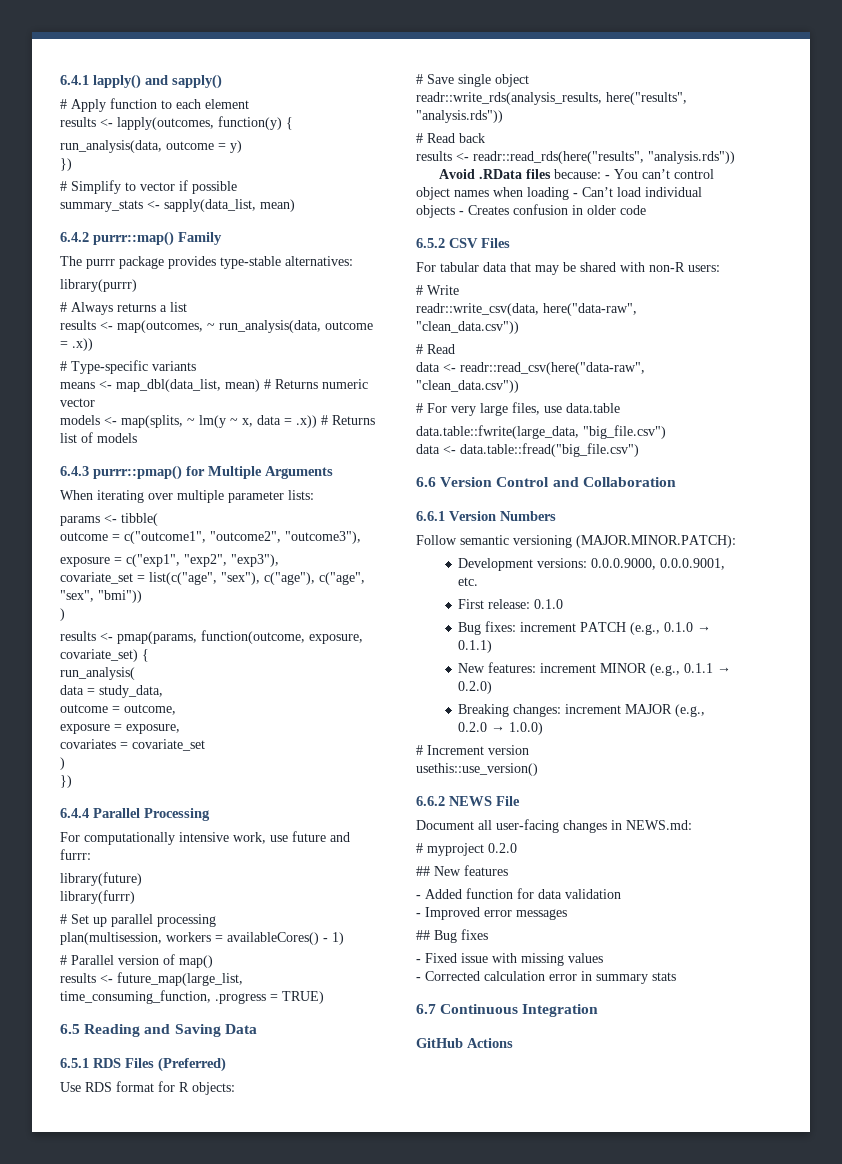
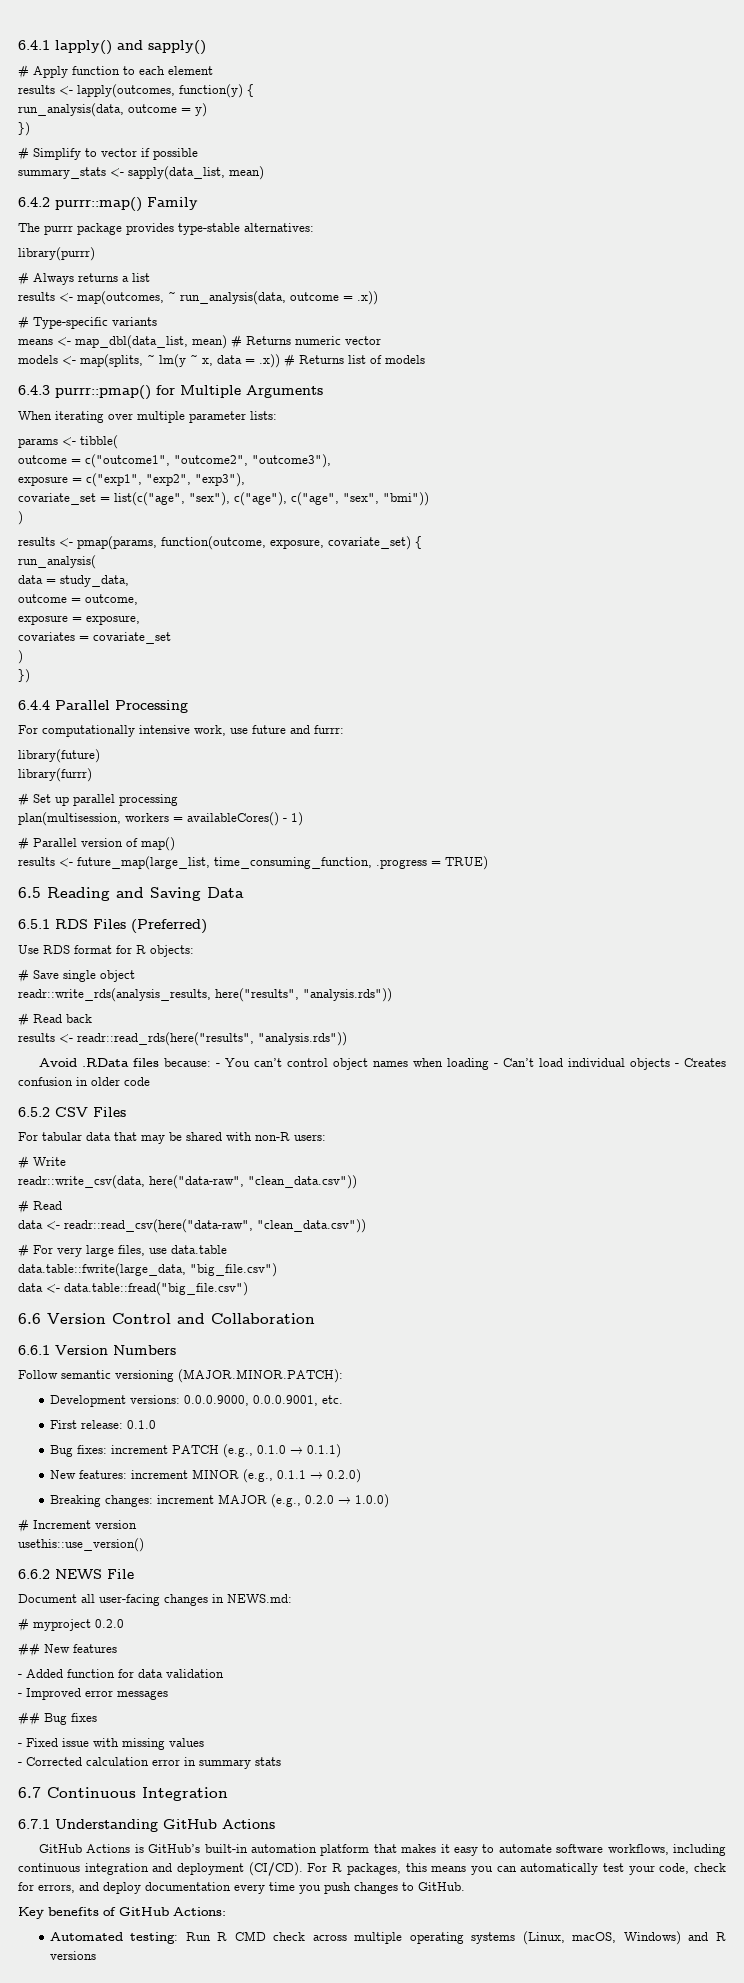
- GitHub Actions
+ 6.7.1 Understanding GitHub Actions
+ GitHub Actions is GitHub’s built-in automation platform that makes it easy to automate software workflows, including continuous integration and deployment (CI/CD). For R packages, this means you can automatically test your code, check for errors, and deploy documentation every time you push changes to GitHub.
+ Key benefits of GitHub Actions:
+ Automated testing: Run R CMD check across multiple operating systems (Linux, macOS, Windows) and R versions

